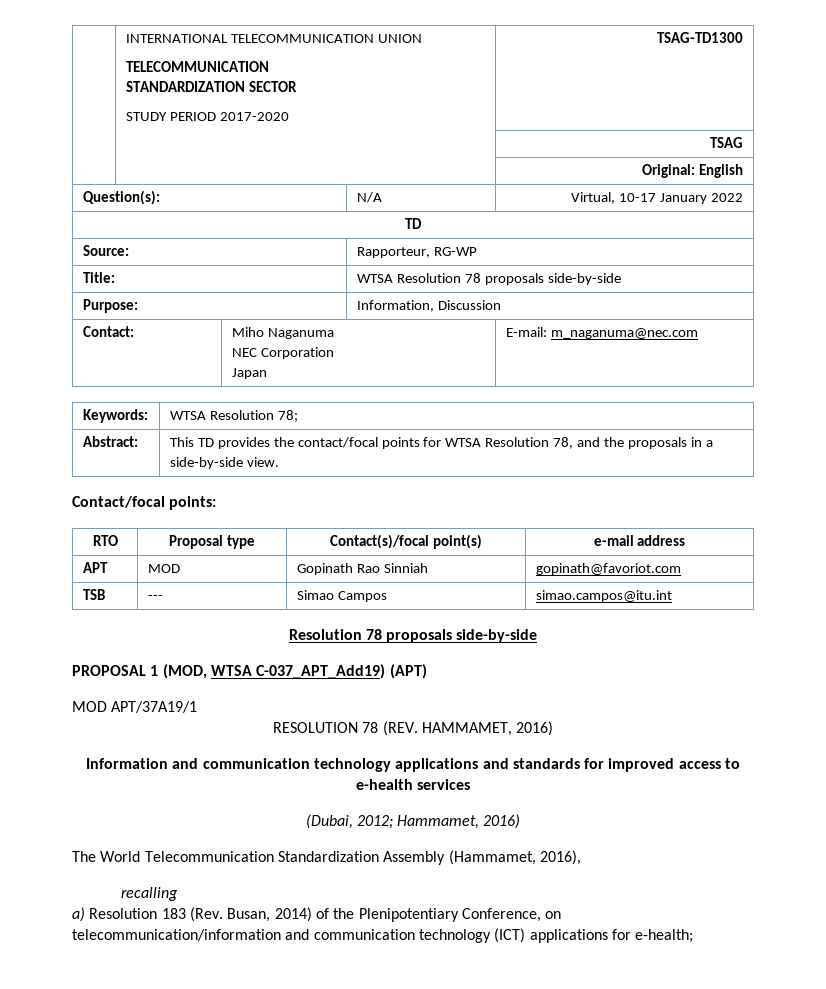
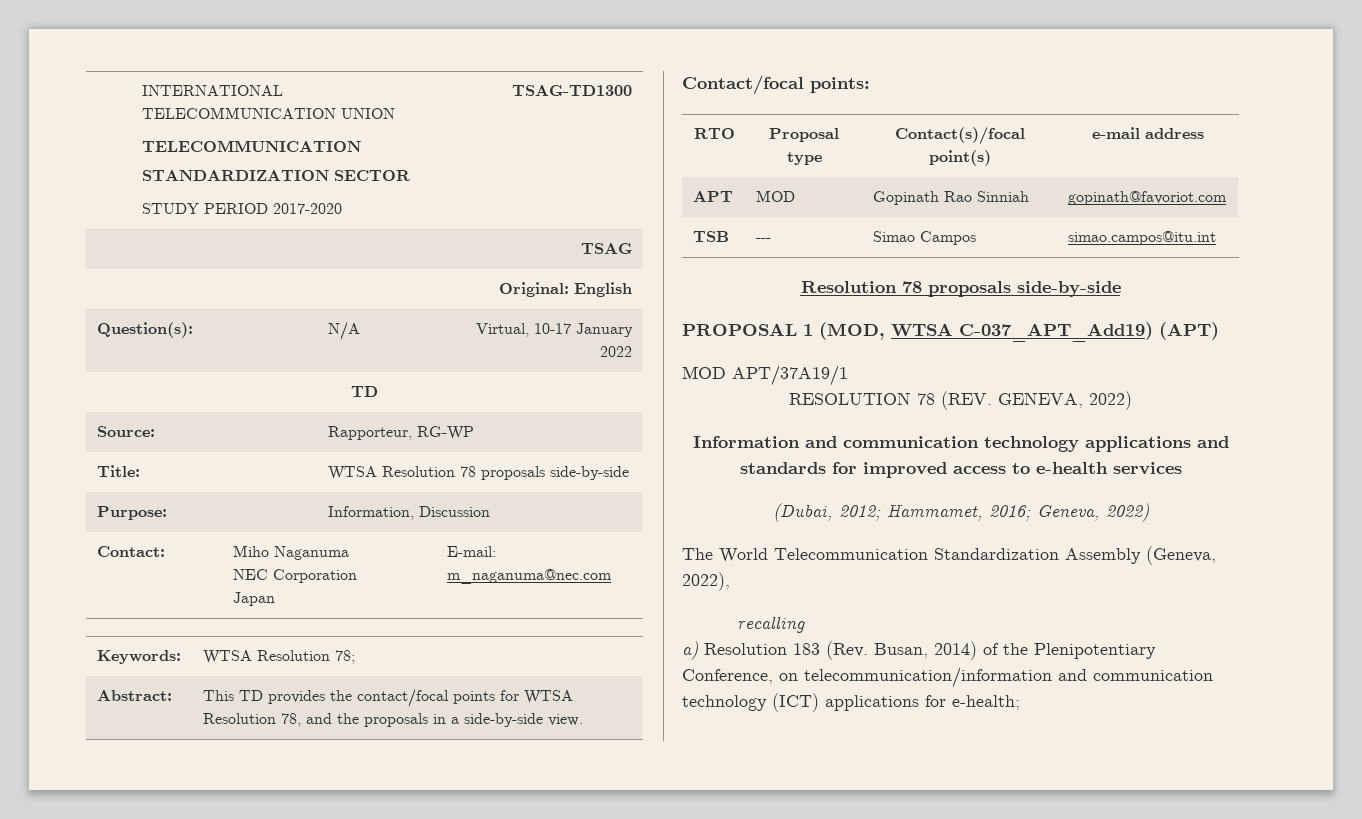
- RESOLUTION 78 (REV. HAMMAMET, 2016)
+ RESOLUTION 78 (REV. GENEVA, 2022)
- (Dubai, 2012; Hammamet, 2016)
+ (Dubai, 2012; Hammamet, 2016; Geneva, 2022)
- The World Telecommunication Standardization Assembly (Hammamet, 2016),
+ The World Telecommunication Standardization Assembly (Geneva, 2022),

